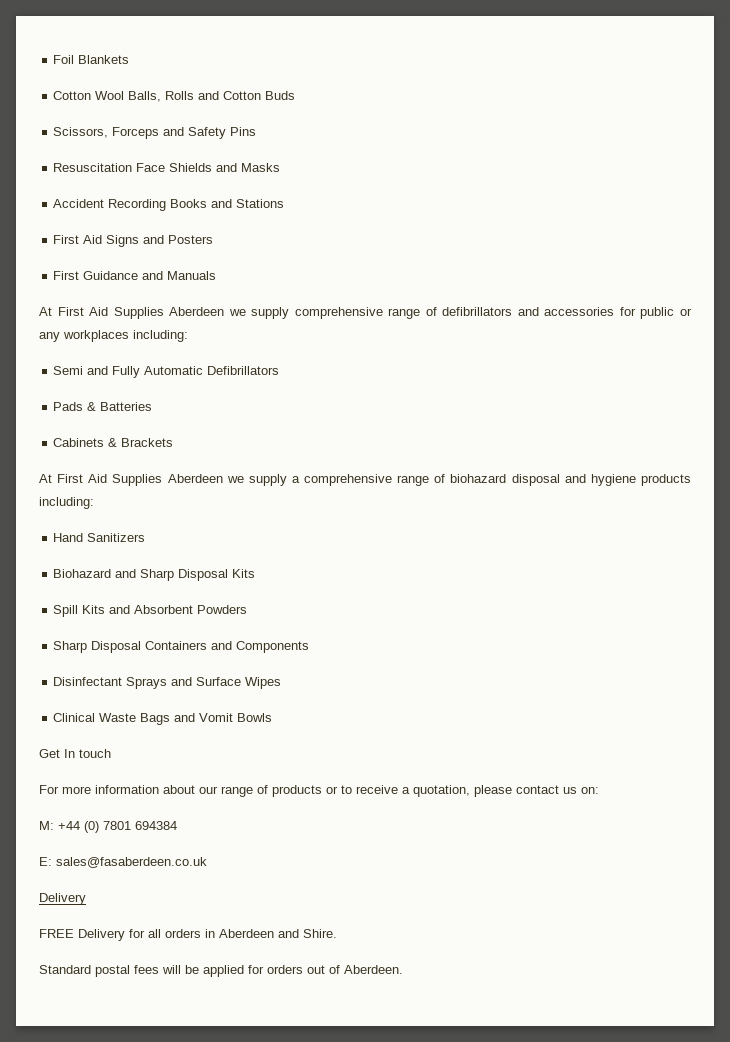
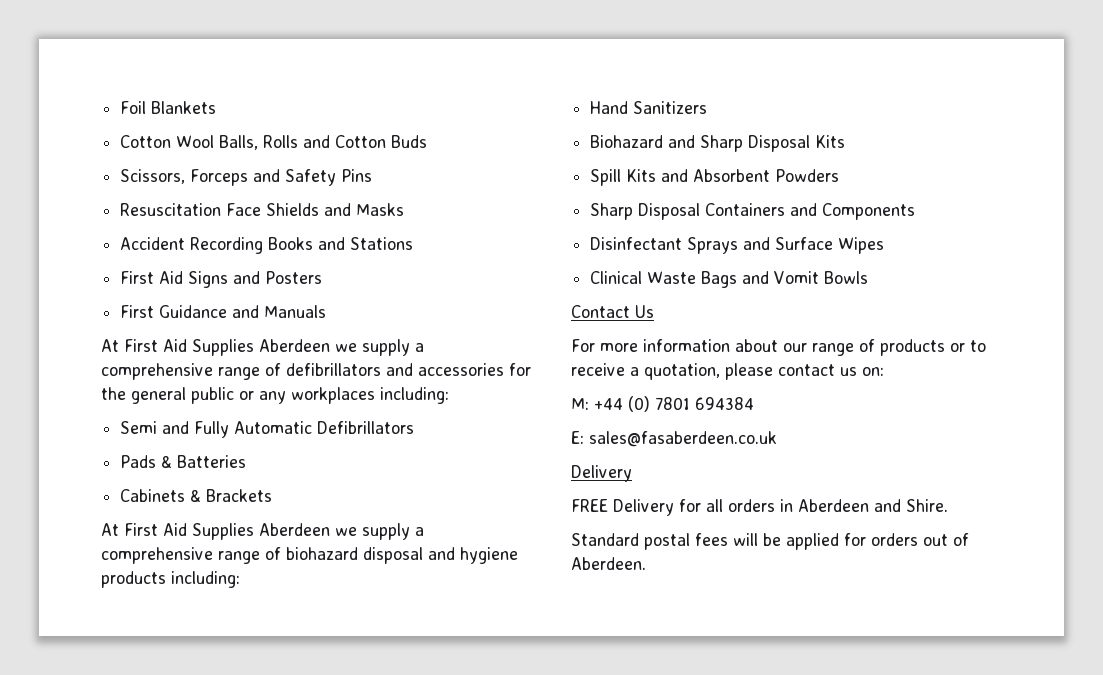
- At First Aid Supplies Aberdeen we supply comprehensive range of defibrillators and accessories for public or any workplaces including:
+ At First Aid Supplies Aberdeen we supply a comprehensive range of defibrillators and accessories for the general public or any workplaces including:
- Get In touch
+ Contact Us

